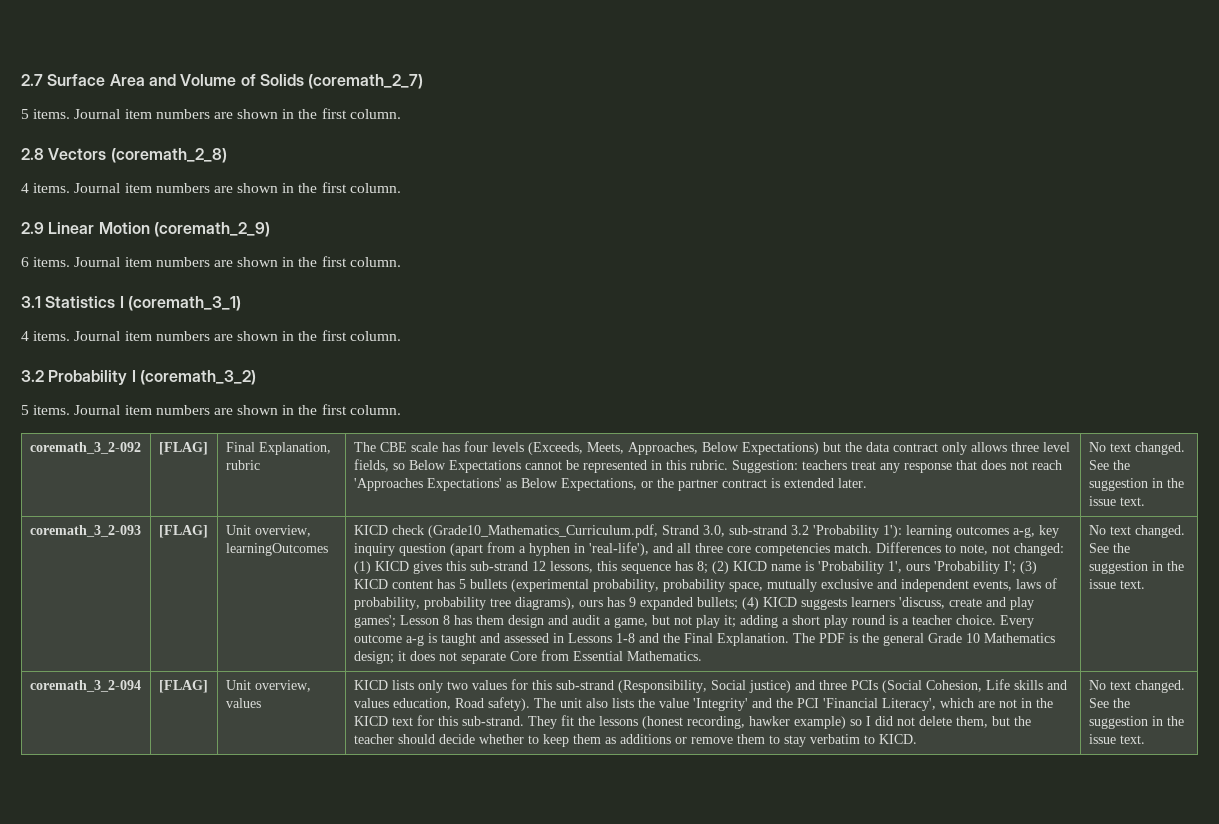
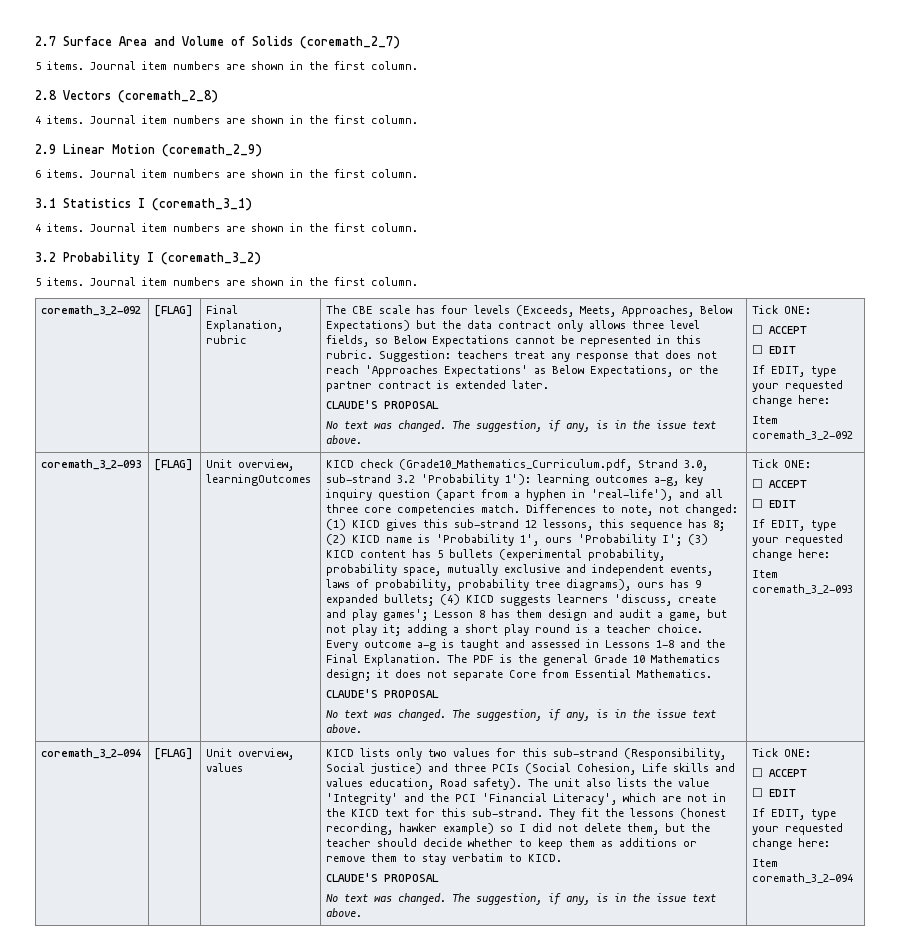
- Suggestion: teachers treat any response that does not reach 'Approaches Expectations' as Below Expectations, or the partner contract is extended later. | No text changed. See the suggestion in the issue text.
+ Suggestion: teachers treat any response that does not reach 'Approaches Expectations' as Below Expectations, or the partner contract is extended later.
+ CLAUDE'S PROPOSAL
+ No text was changed. The suggestion, if any, is in the issue text above. | Tick ONE:
+ ☐ ACCEPT
+ ☐ EDIT
+ If EDIT, type your requested change here:
+ Item coremath_3_2-092
- The PDF is the general Grade 10 Mathematics design; it does not separate Core from Essential Mathematics. | No text changed. See the suggestion in the issue text.
+ The PDF is the general Grade 10 Mathematics design; it does not separate Core from Essential Mathematics.
+ CLAUDE'S PROPOSAL
+ No text was changed. The suggestion, if any, is in the issue text above. | Tick ONE:
+ ☐ ACCEPT
+ ☐ EDIT
+ If EDIT, type your requested change here:
+ Item coremath_3_2-093
- They fit the lessons (honest recording, hawker example) so I did not delete them, but the teacher should decide whether to keep them as additions or remove them to stay verbatim to KICD. | No text changed. See the suggestion in the issue text.
+ They fit the lessons (honest recording, hawker example) so I did not delete them, but the teacher should decide whether to keep them as additions or remove them to stay verbatim to KICD.
+ CLAUDE'S PROPOSAL
+ No text was changed. The suggestion, if any, is in the issue text above. | Tick ONE:
+ ☐ ACCEPT
+ ☐ EDIT
+ If EDIT, type your requested change here:
+ Item coremath_3_2-094

